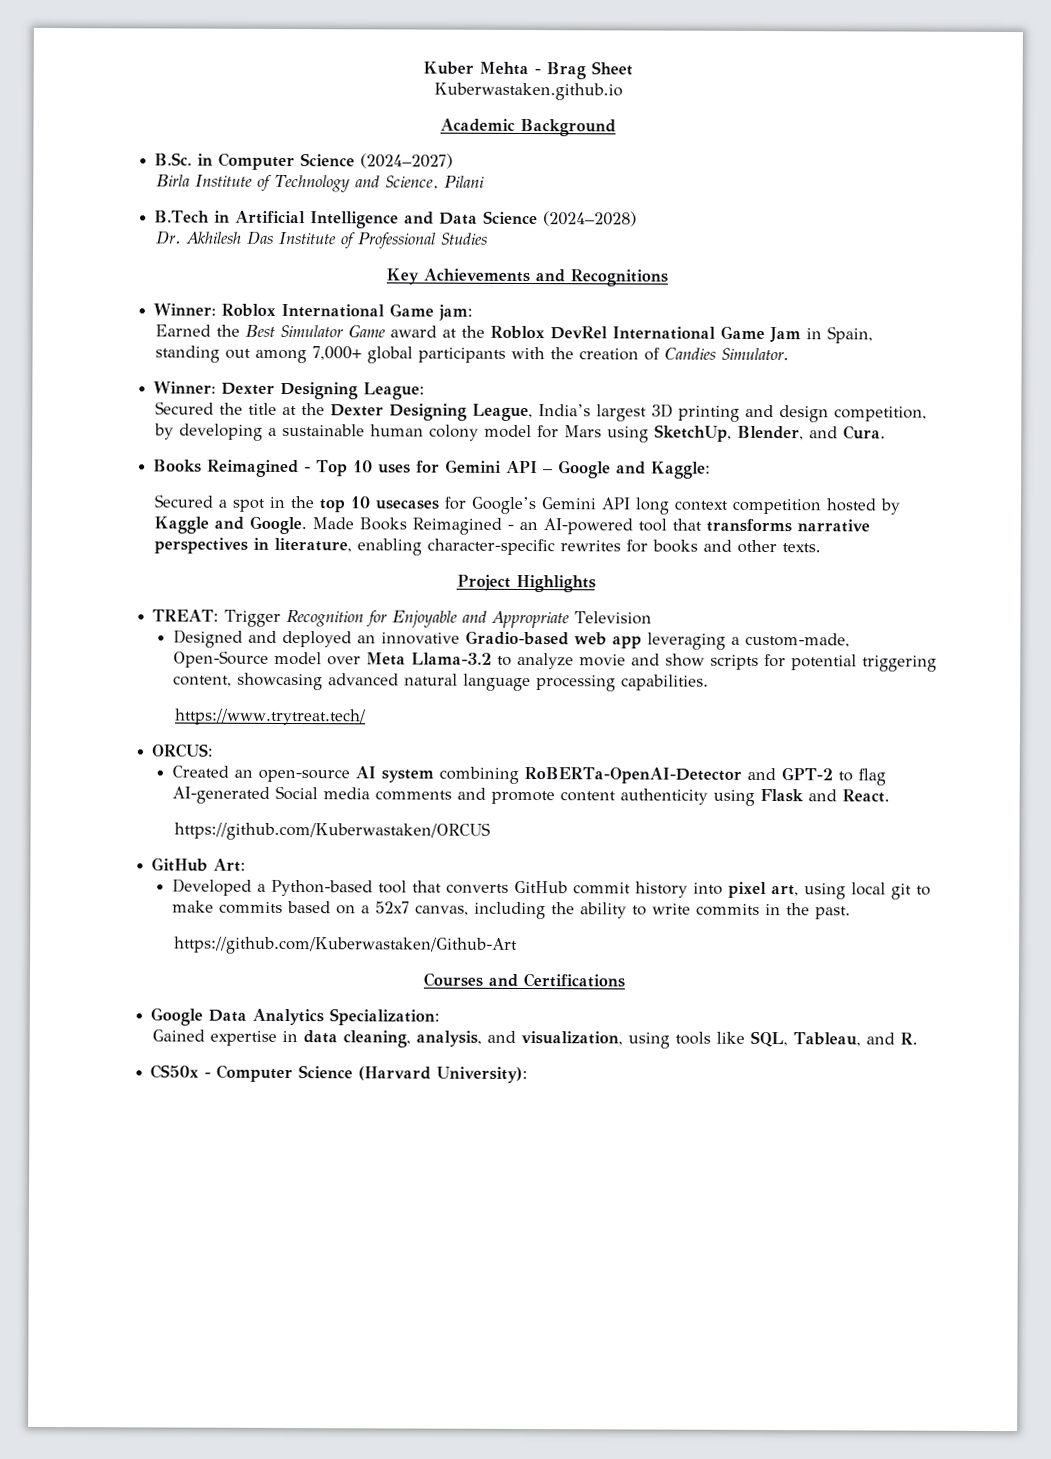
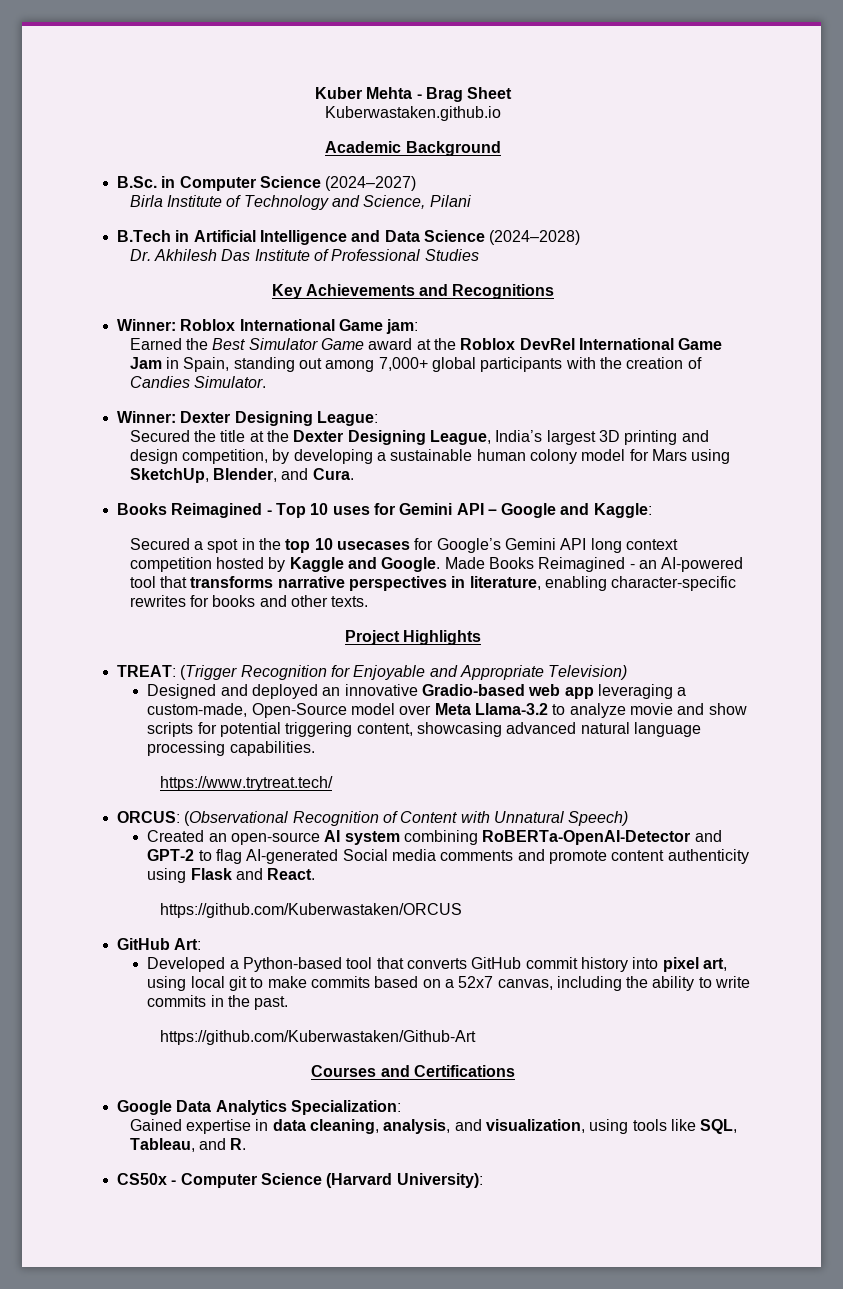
- TREAT: Trigger Recognition for Enjoyable and Appropriate Television
+ TREAT: (Trigger Recognition for Enjoyable and Appropriate Television)
- ORCUS:
+ ORCUS: (Observational Recognition of Content with Unnatural Speech)

